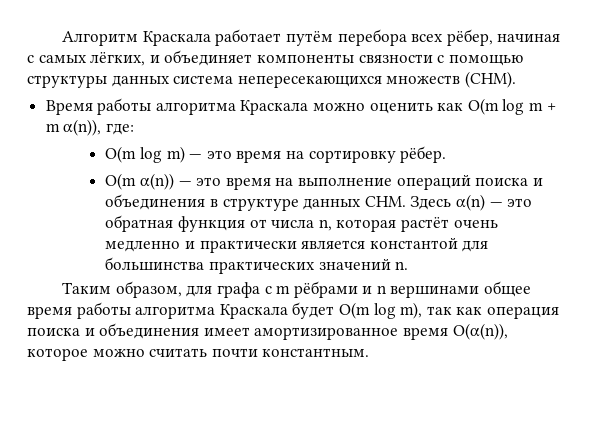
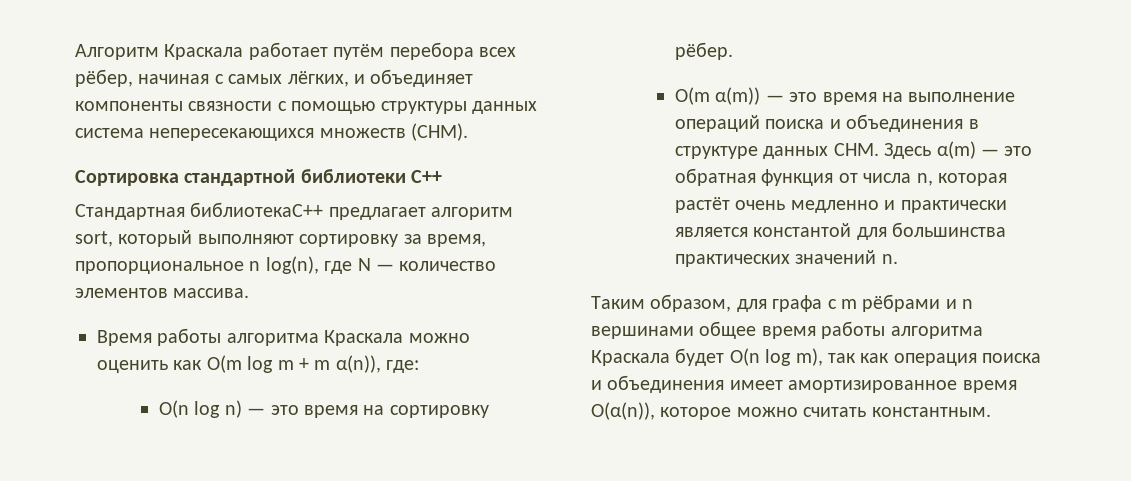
+ Сортировка стандартной библиотеки C++
+ Стандартная библиотекаC++ предлагает алгоритм sort, который выполняют сортировку за время, пропорциональное n log(n), где N — количество элементов массива.
- O(m log m) — это время на сортировку рёбер.
+ O(n log n) — это время на сортировку рёбер.
- O(m α(n)) — это время на выполнение операций поиска и объединения в структуре данных СНМ. Здесь α(n) — это обратная функция от числа n, которая растёт очень медленно и практически является константой для большинства практических значений n.
+ O(m α(m)) — это время на выполнение операций поиска и объединения в структуре данных СНМ. Здесь α(m) — это обратная функция от числа n, которая растёт очень медленно и практически является константой для большинства практических значений n.
- Таким образом, для графа с m рёбрами и n вершинами общее время работы алгоритма Краскала будет O(m log m), так как операция поиска и объединения имеет амортизированное время O(α(n)), которое можно считать почти константным.
+ Таким образом, для графа с m рёбрами и n вершинами общее время работы алгоритма Краскала будет O(n log m), так как операция поиска и объединения имеет амортизированное время O(α(n)), которое можно считать константным.

